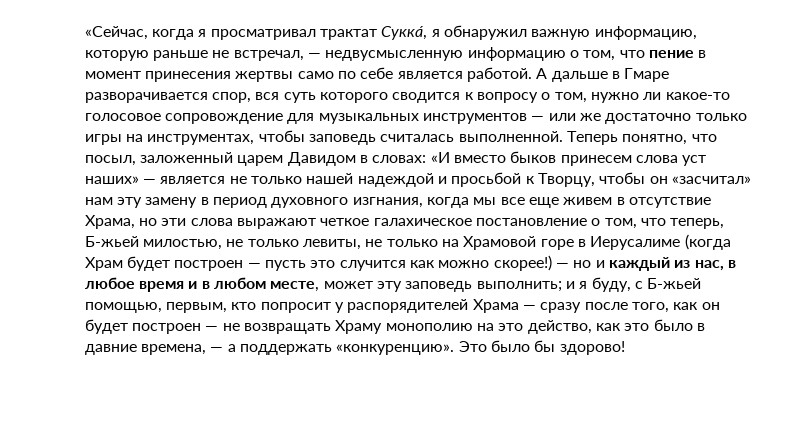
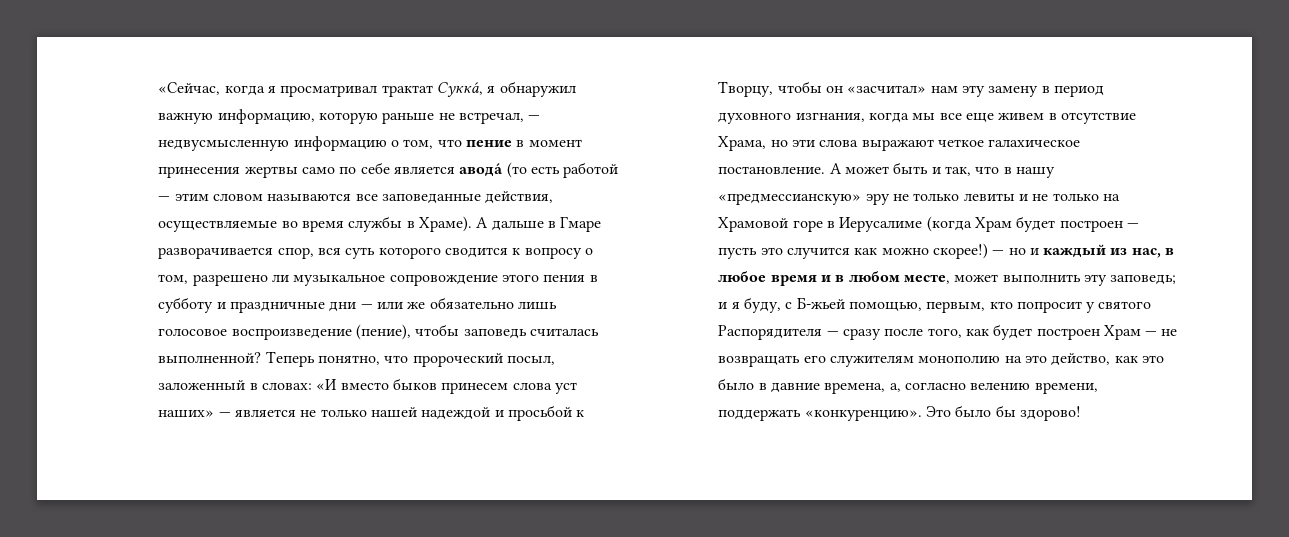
- «Сейчас, когда я просматривал трактат Суккá, я обнаружил важную информацию, которую раньше не встречал, — недвусмысленную информацию о том, что пение в момент принесения жертвы само по себе является работой.
+ «Сейчас, когда я просматривал трактат Суккá, я обнаружил важную информацию, которую раньше не встречал, — недвусмысленную информацию о том, что пение в момент принесения жертвы само по себе является аводá (то есть работой — этим словом называются все заповеданные действия, осуществляемые во время службы в Храме).
- А дальше в Гмаре разворачивается спор, вся суть которого сводится к вопросу о том, нужно ли какое-то голосовое сопровождение для музыкальных инструментов — или же достаточно только игры на инструментах, чтобы заповедь считалась выполненной.
+ А дальше в Гмаре разворачивается спор, вся суть которого сводится к вопросу о том, разрешено ли музыкальное сопровождение этого пения в субботу и праздничные дни — или же обязательно лишь голосовое воспроизведение (пение), чтобы заповедь считалась выполненной?
- Теперь понятно, что посыл, заложенный царем Давидом в словах:
+ Теперь понятно, что пророческий посыл, заложенный в словах:
- «И вместо быков принесем слова уст наших» — является не только нашей надеждой и просьбой к Творцу, чтобы он «засчитал» нам эту замену в период духовного изгнания, когда мы все еще живем в отсутствие Храма, но эти слова выражают четкое галахическое постановление о том, что теперь, Б-жьей милостью, не только левиты, не только на Храмовой горе в Иерусалиме (когда Храм будет построен — пусть это случится как можно скорее!)
+ «И вместо быков принесем слова уст наших» — является не только нашей надеждой и просьбой к Творцу, чтобы он «засчитал» нам эту замену в период духовного изгнания, когда мы все еще живем в отсутствие Храма, но эти слова выражают четкое галахическое постановление. А может быть и так, что в нашу «предмессианскую» эру не только левиты и не только на Храмовой горе в Иерусалиме (когда Храм будет построен — пусть это случится как можно скорее!)
- — но и каждый из нас, в любое время и в любом месте, может эту заповедь выполнить; и я буду, с Б-жьей помощью, первым, кто попросит у распорядителей Храма — сразу после того, как он будет построен — не возвращать Храму монополию на это действо, как это было в давние времена, — а поддержать «конкуренцию».
+ — но и каждый из нас, в любое время и в любом месте, может выполнить эту заповедь; и я буду, с Б-жьей помощью, первым, кто попросит у святого Распорядителя — сразу после того, как будет построен Храм — не возвращать его служителям монополию на это действо, как это было в давние времена, а, согласно велению времени, поддержать «конкуренцию».

